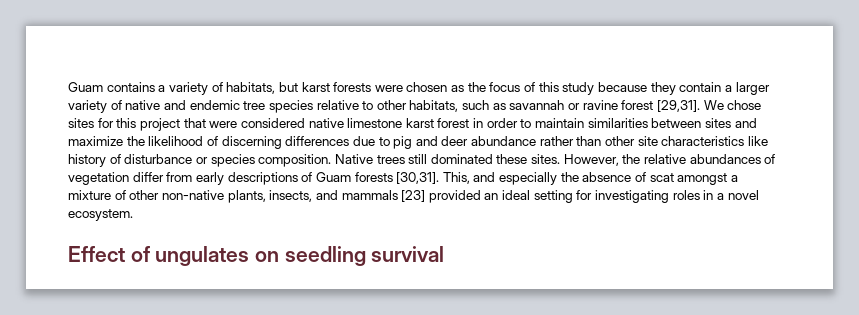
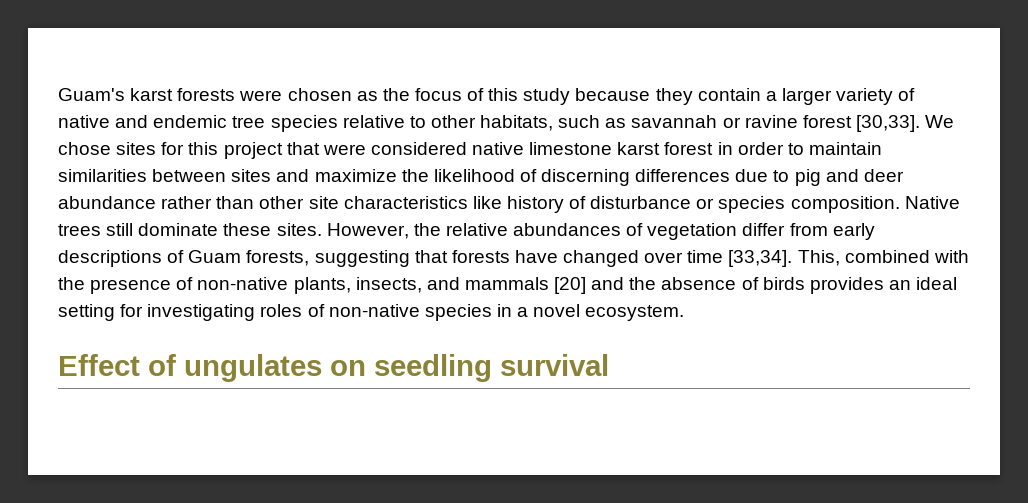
- Guam contains a variety of habitats, but karst forests were chosen as the focus of this study because they contain a larger variety of native and endemic tree species relative to other habitats, such as savannah or ravine forest [29,31].
+ Guam's karst forests were chosen as the focus of this study because they contain a larger variety of native and endemic tree species relative to other habitats, such as savannah or ravine forest [30,33].
- Native trees still dominated these sites.
+ Native trees still dominate these sites.
- However, the relative abundances of vegetation differ from early descriptions of Guam forests [30,31]. This, and especially the absence of scat amongst a mixture of other non-native plants, insects, and mammals [23] provided an ideal setting for investigating roles in a novel ecosystem.
+ However, the relative abundances of vegetation differ from early descriptions of Guam forests, suggesting that forests have changed over time [33,34]. This, combined with the presence of non-native plants, insects, and mammals [20] and the absence of birds provides an ideal setting for investigating roles of non-native species in a novel ecosystem.

